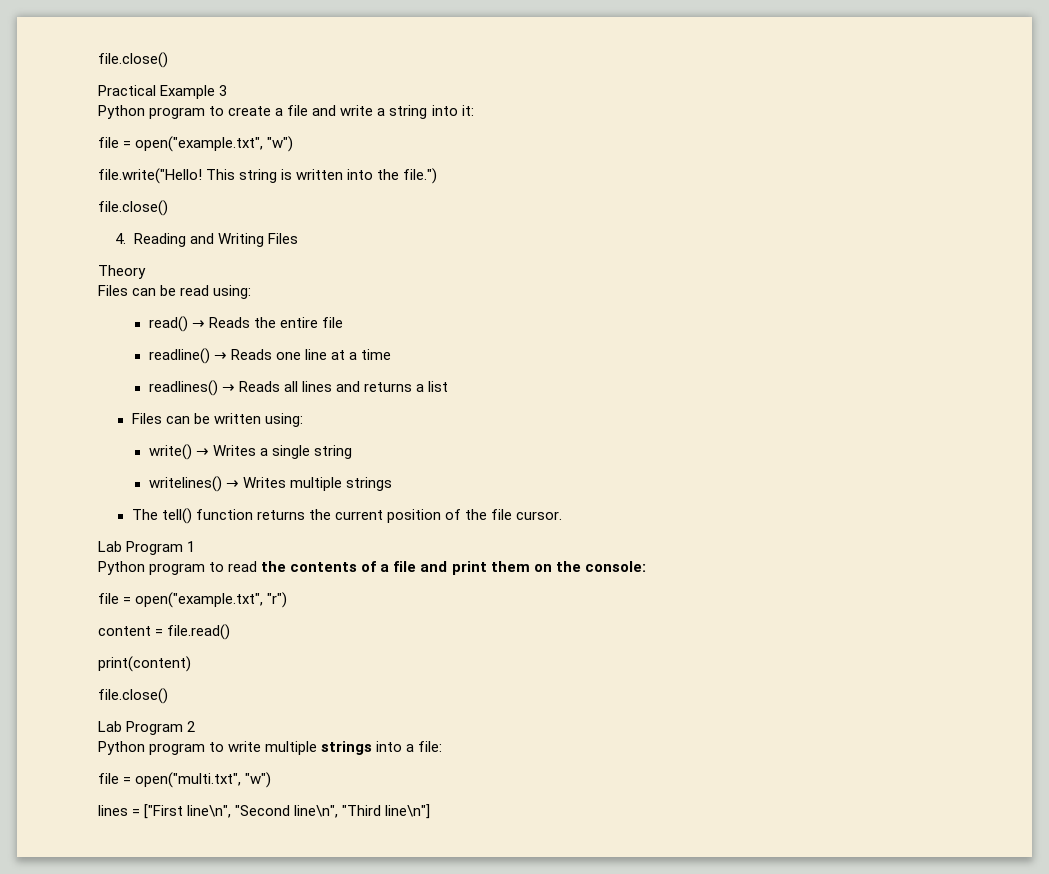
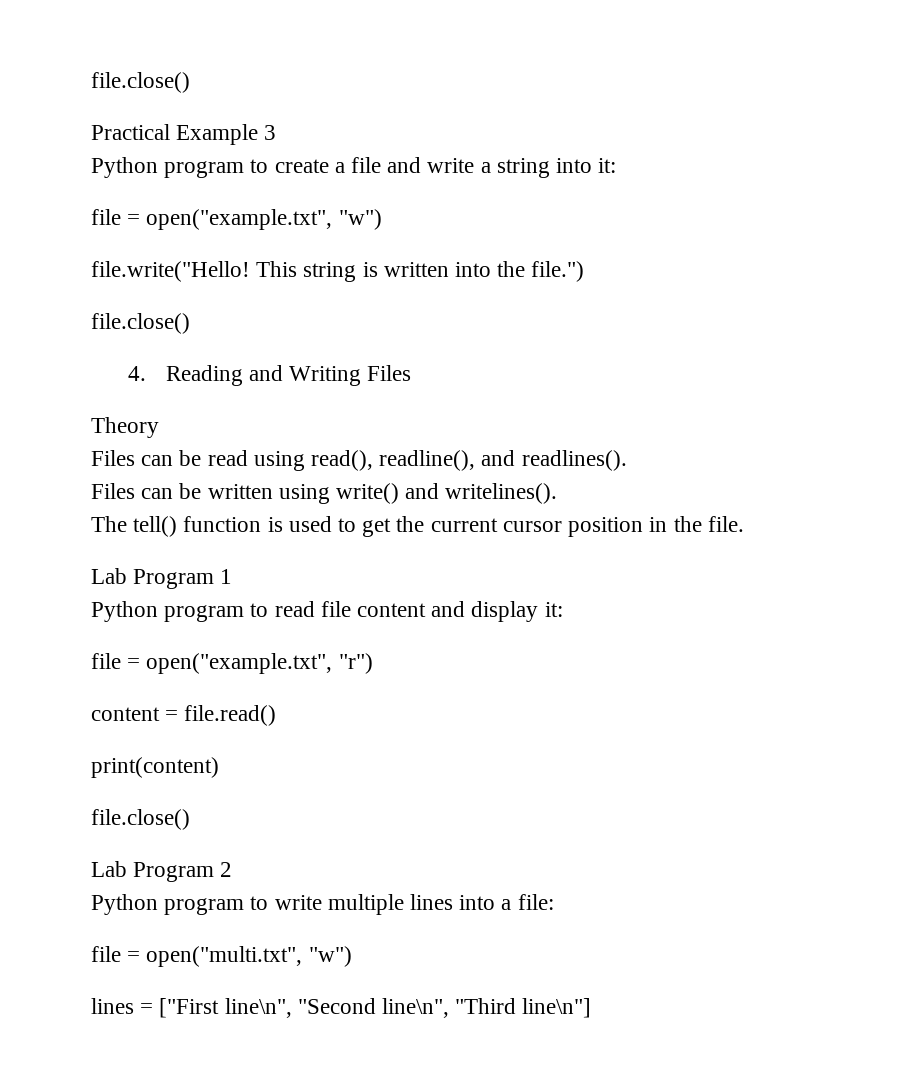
- Files can be read using:
- read() → Reads the entire file
- readline() → Reads one line at a time
- readlines() → Reads all lines and returns a list
- Files can be written using:
- write() → Writes a single string
- writelines() → Writes multiple strings
- The tell() function returns the current position of the file cursor.
+ Files can be read using read(), readline(), and readlines().
+ Files can be written using write() and writelines().
+ The tell() function is used to get the current cursor position in the file.
- Python program to read the contents of a file and print them on the console:
+ Python program to read file content and display it:
- Python program to write multiple strings into a file:
+ Python program to write multiple lines into a file:

